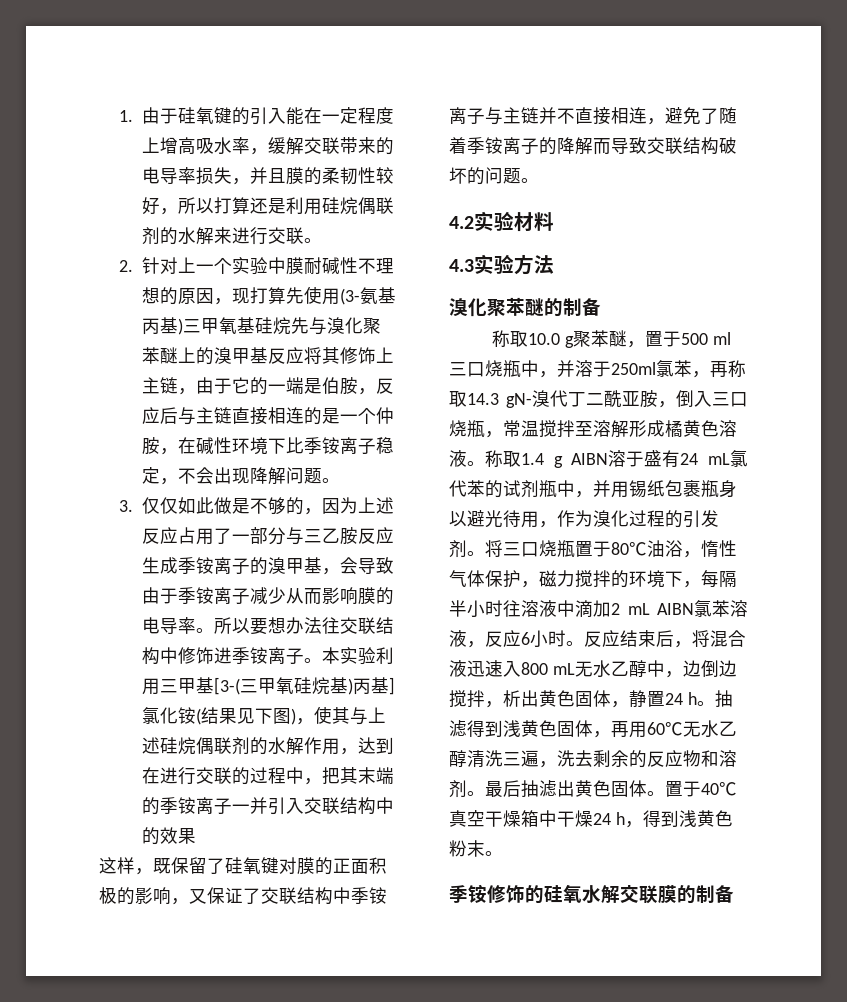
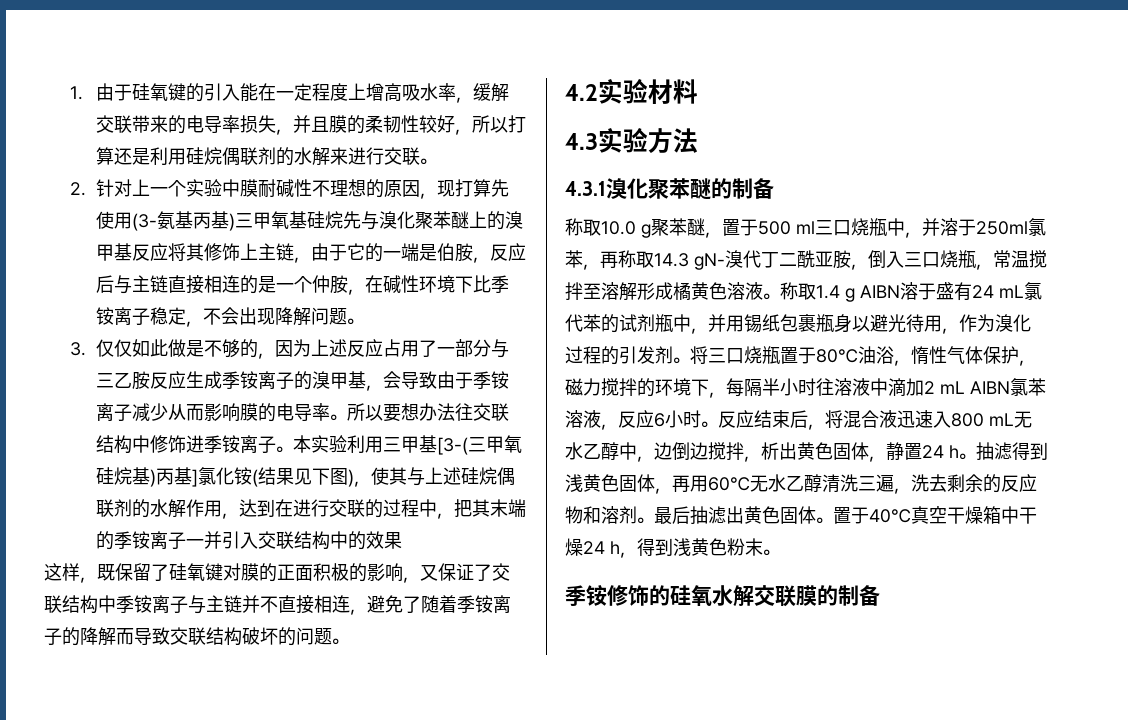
- 溴化聚苯醚的制备
+ 4.3.1溴化聚苯醚的制备

